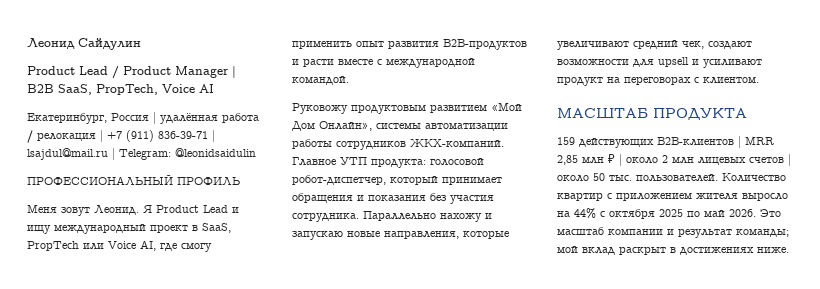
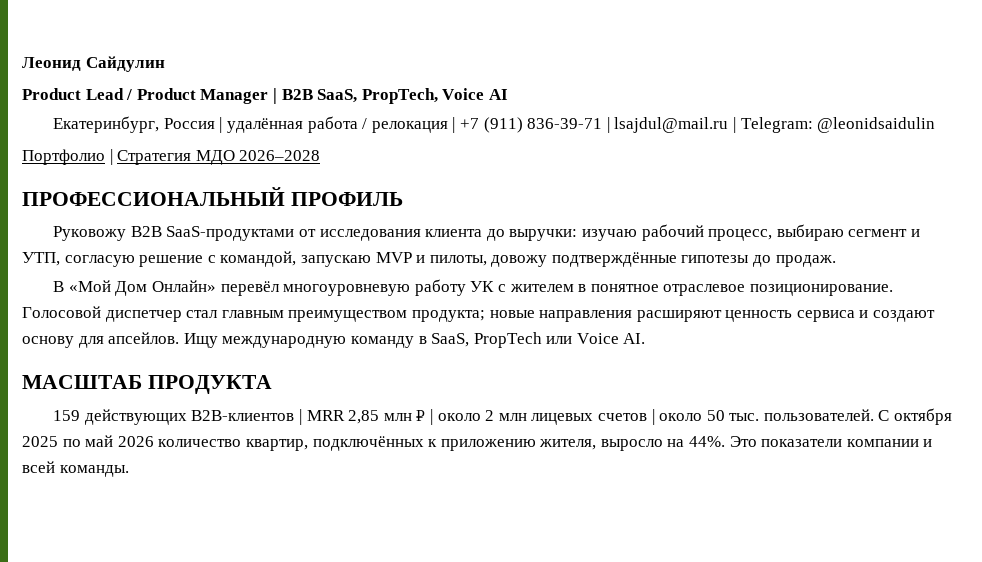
+ Портфолио | Стратегия МДО 2026–2028
  ПРОФЕССИОНАЛЬНЫЙ ПРОФИЛЬ
- Меня зовут Леонид. Я Product Lead и ищу международный проект в SaaS, PropTech или Voice AI, где смогу применить опыт развития B2B-продуктов и расти вместе с международной командой.
- Руковожу продуктовым развитием «Мой Дом Онлайн», системы автоматизации работы сотрудников ЖКХ-компаний. Главное УТП продукта: голосовой робот-диспетчер, который принимает обращения и показания без участия сотрудника. Параллельно нахожу и запускаю новые направления, которые увеличивают средний чек, создают возможности для upsell и усиливают продукт на переговорах с клиентом.
+ Руковожу B2B SaaS-продуктами от исследования клиента до выручки: изучаю рабочий процесс, выбираю сегмент и УТП, согласую решение с командой, запускаю MVP и пилоты, довожу подтверждённые гипотезы до продаж.
+ В «Мой Дом Онлайн» перевёл многоуровневую работу УК с жителем в понятное отраслевое позиционирование. Голосовой диспетчер стал главным преимуществом продукта; новые направления расширяют ценность сервиса и создают основу для апсейлов. Ищу международную команду в SaaS, PropTech или Voice AI.
- Количество квартир с приложением жителя выросло на 44% с октября 2025 по май 2026. Это масштаб компании и результат команды; мой вклад раскрыт в достижениях ниже.
+ С октября 2025 по май 2026 количество квартир, подключённых к приложению жителя, выросло на 44%. Это показатели компании и всей команды.

